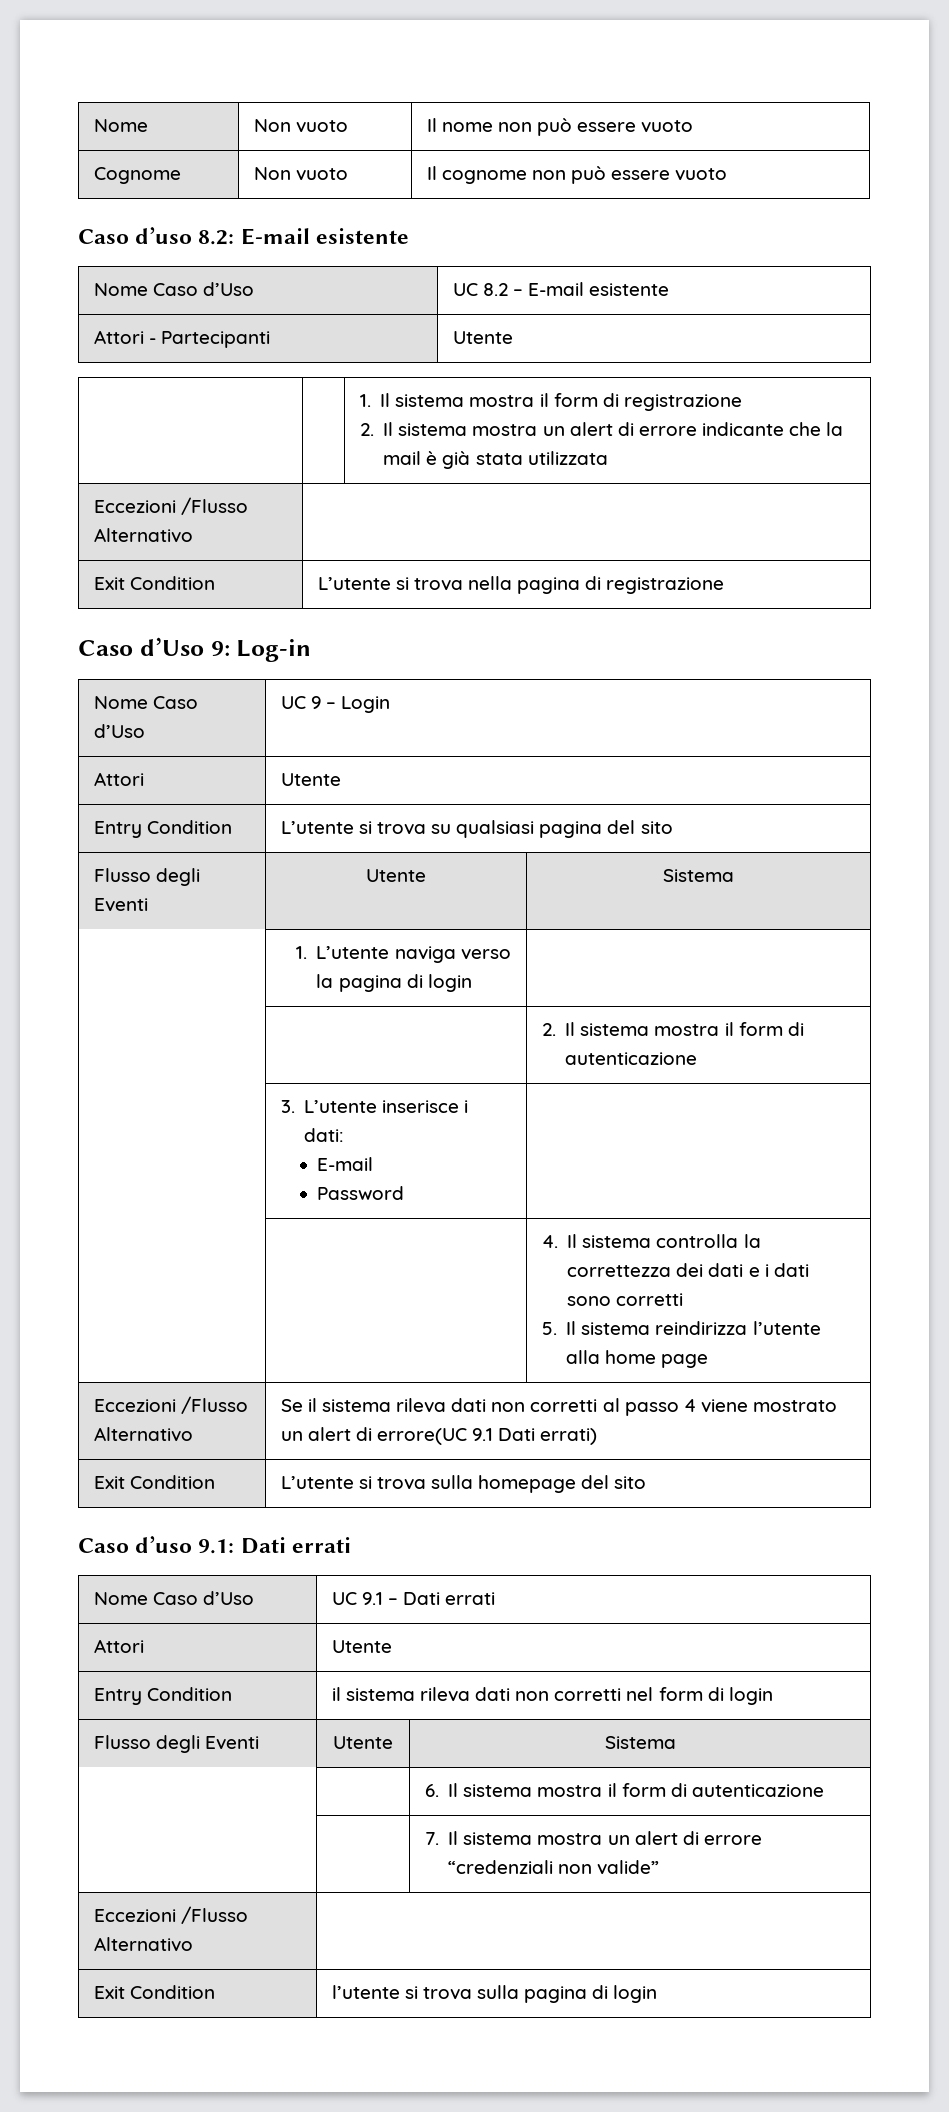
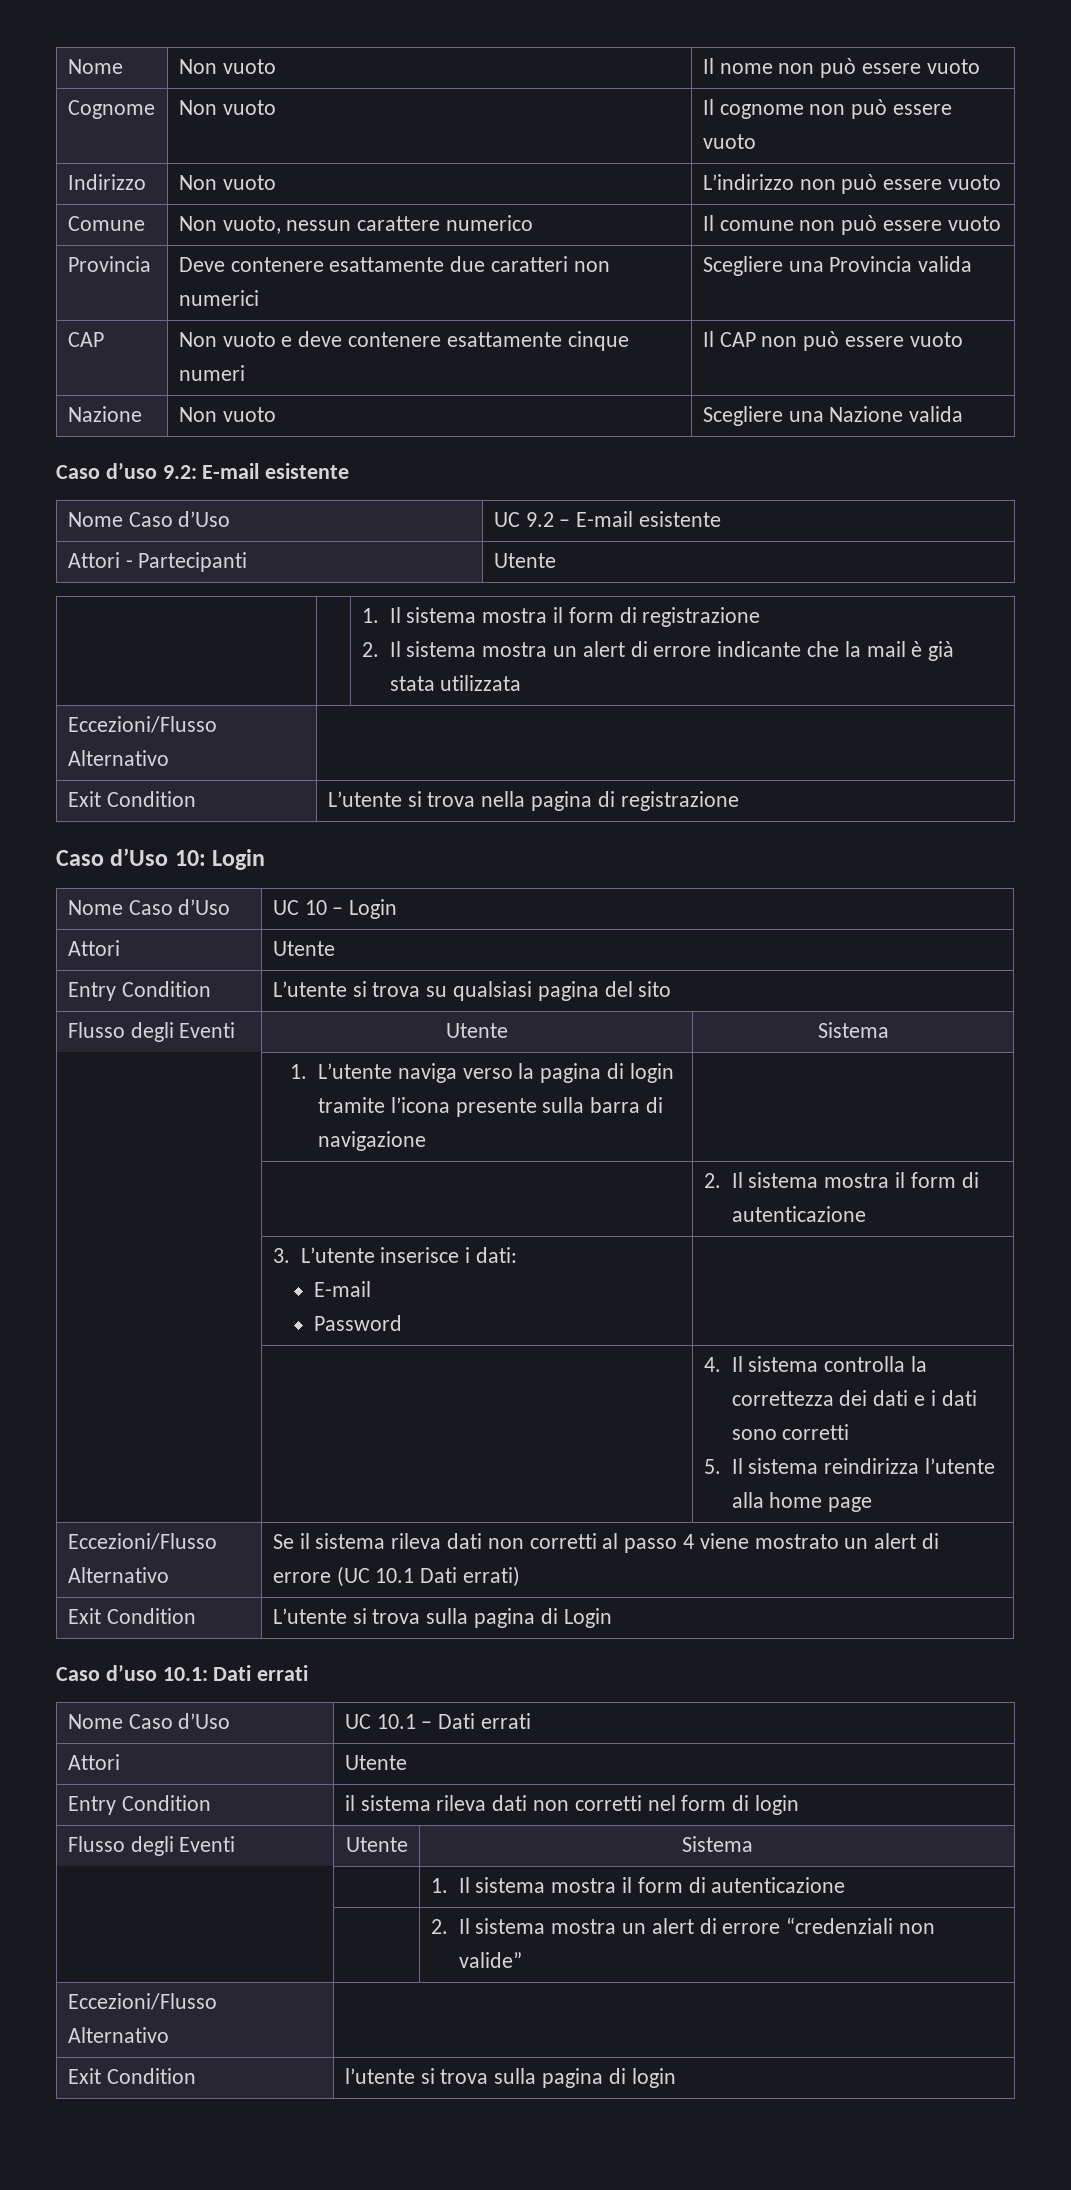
- Caso d’uso 8.2: E-mail esistente
+ Indirizzo | Non vuoto | L’indirizzo non può essere vuoto
+ Comune | Non vuoto, nessun carattere numerico | Il comune non può essere vuoto
+ Provincia | Deve contenere esattamente due caratteri non numerici | Scegliere una Provincia valida
+ CAP | Non vuoto e deve contenere esattamente cinque numeri | Il CAP non può essere vuoto
+ Nazione | Non vuoto | Scegliere una Nazione valida
+ Caso d’uso 9.2: E-mail esistente
- Nome Caso d’Uso | UC 8.2 – E-mail esistente
+ Nome Caso d’Uso | UC 9.2 – E-mail esistente
  | | 1. Il sistema mostra il form di registrazione
  2. Il sistema mostra un alert di errore indicante che la mail è già stata utilizzata
- Eccezioni /Flusso Alternativo |
+ Eccezioni/Flusso Alternativo |
- Caso d’Uso 9: Log-in
- Nome Caso d’Uso | UC 9 – Login
+ Caso d’Uso 10: Login
+ Nome Caso d’Uso | UC 10 – Login
- | 1. L’utente naviga verso la pagina di login |
+ | 1. L’utente naviga verso la pagina di login tramite l’icona presente sulla barra di navigazione |
- Eccezioni /Flusso Alternativo | Se il sistema rileva dati non corretti al passo 4 viene mostrato un alert di errore(UC 9.1 Dati errati)
+ Eccezioni/Flusso Alternativo | Se il sistema rileva dati non corretti al passo 4 viene mostrato un alert di errore (UC 10.1 Dati errati)
- Exit Condition | L’utente si trova sulla homepage del sito
- Caso d’uso 9.1: Dati errati
+ Exit Condition | L’utente si trova sulla pagina di Login
+ Caso d’uso 10.1: Dati errati
- Nome Caso d’Uso | UC 9.1 – Dati errati
+ Nome Caso d’Uso | UC 10.1 – Dati errati
- | | 6. Il sistema mostra il form di autenticazione
+ | | 1. Il sistema mostra il form di autenticazione
- | | 7. Il sistema mostra un alert di errore “credenziali non valide”
- Eccezioni /Flusso Alternativo |
+ | | 2. Il sistema mostra un alert di errore “credenziali non valide”
+ Eccezioni/Flusso Alternativo |

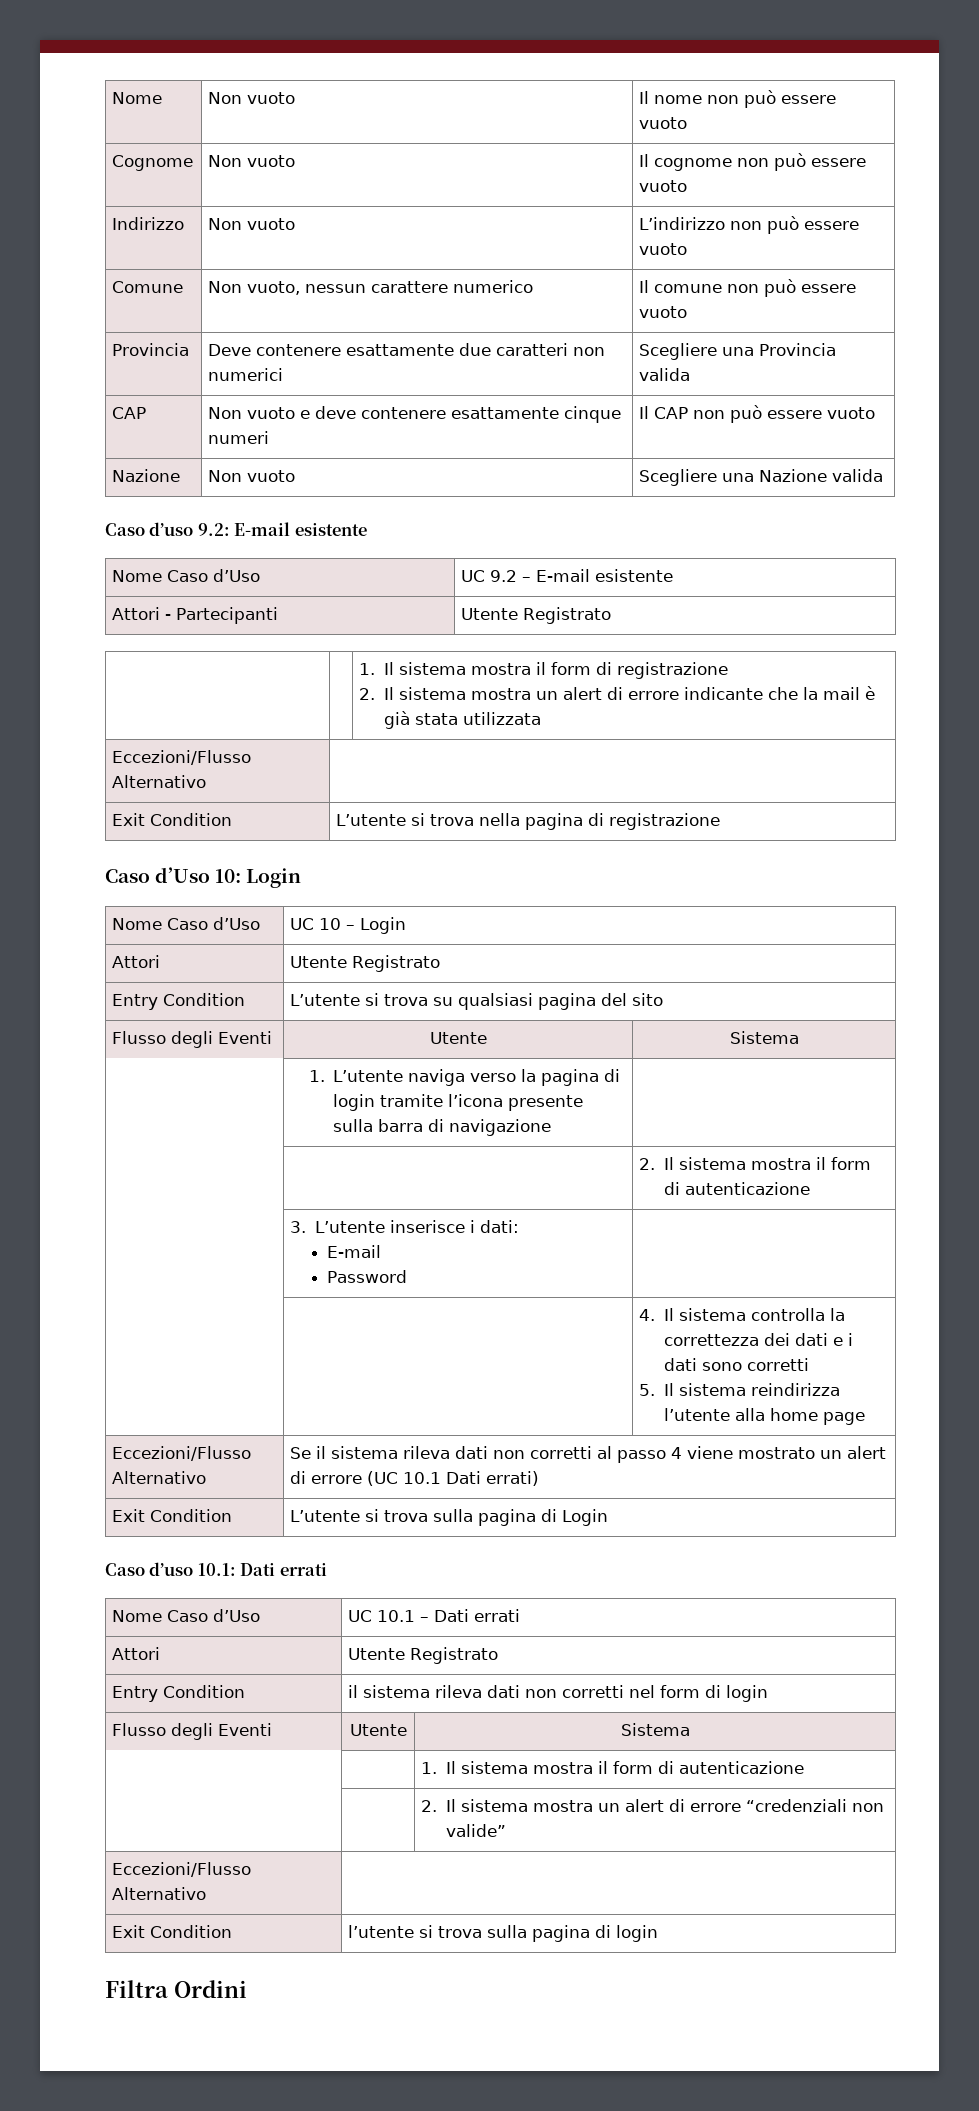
- Attori - Partecipanti | Utente
+ Attori - Partecipanti | Utente Registrato
  Nome Caso d’Uso | UC 10 – Login
- Attori | Utente
+ Attori | Utente Registrato
  Nome Caso d’Uso | UC 10.1 – Dati errati
- Attori | Utente
+ Attori | Utente Registrato
+ Filtra Ordini

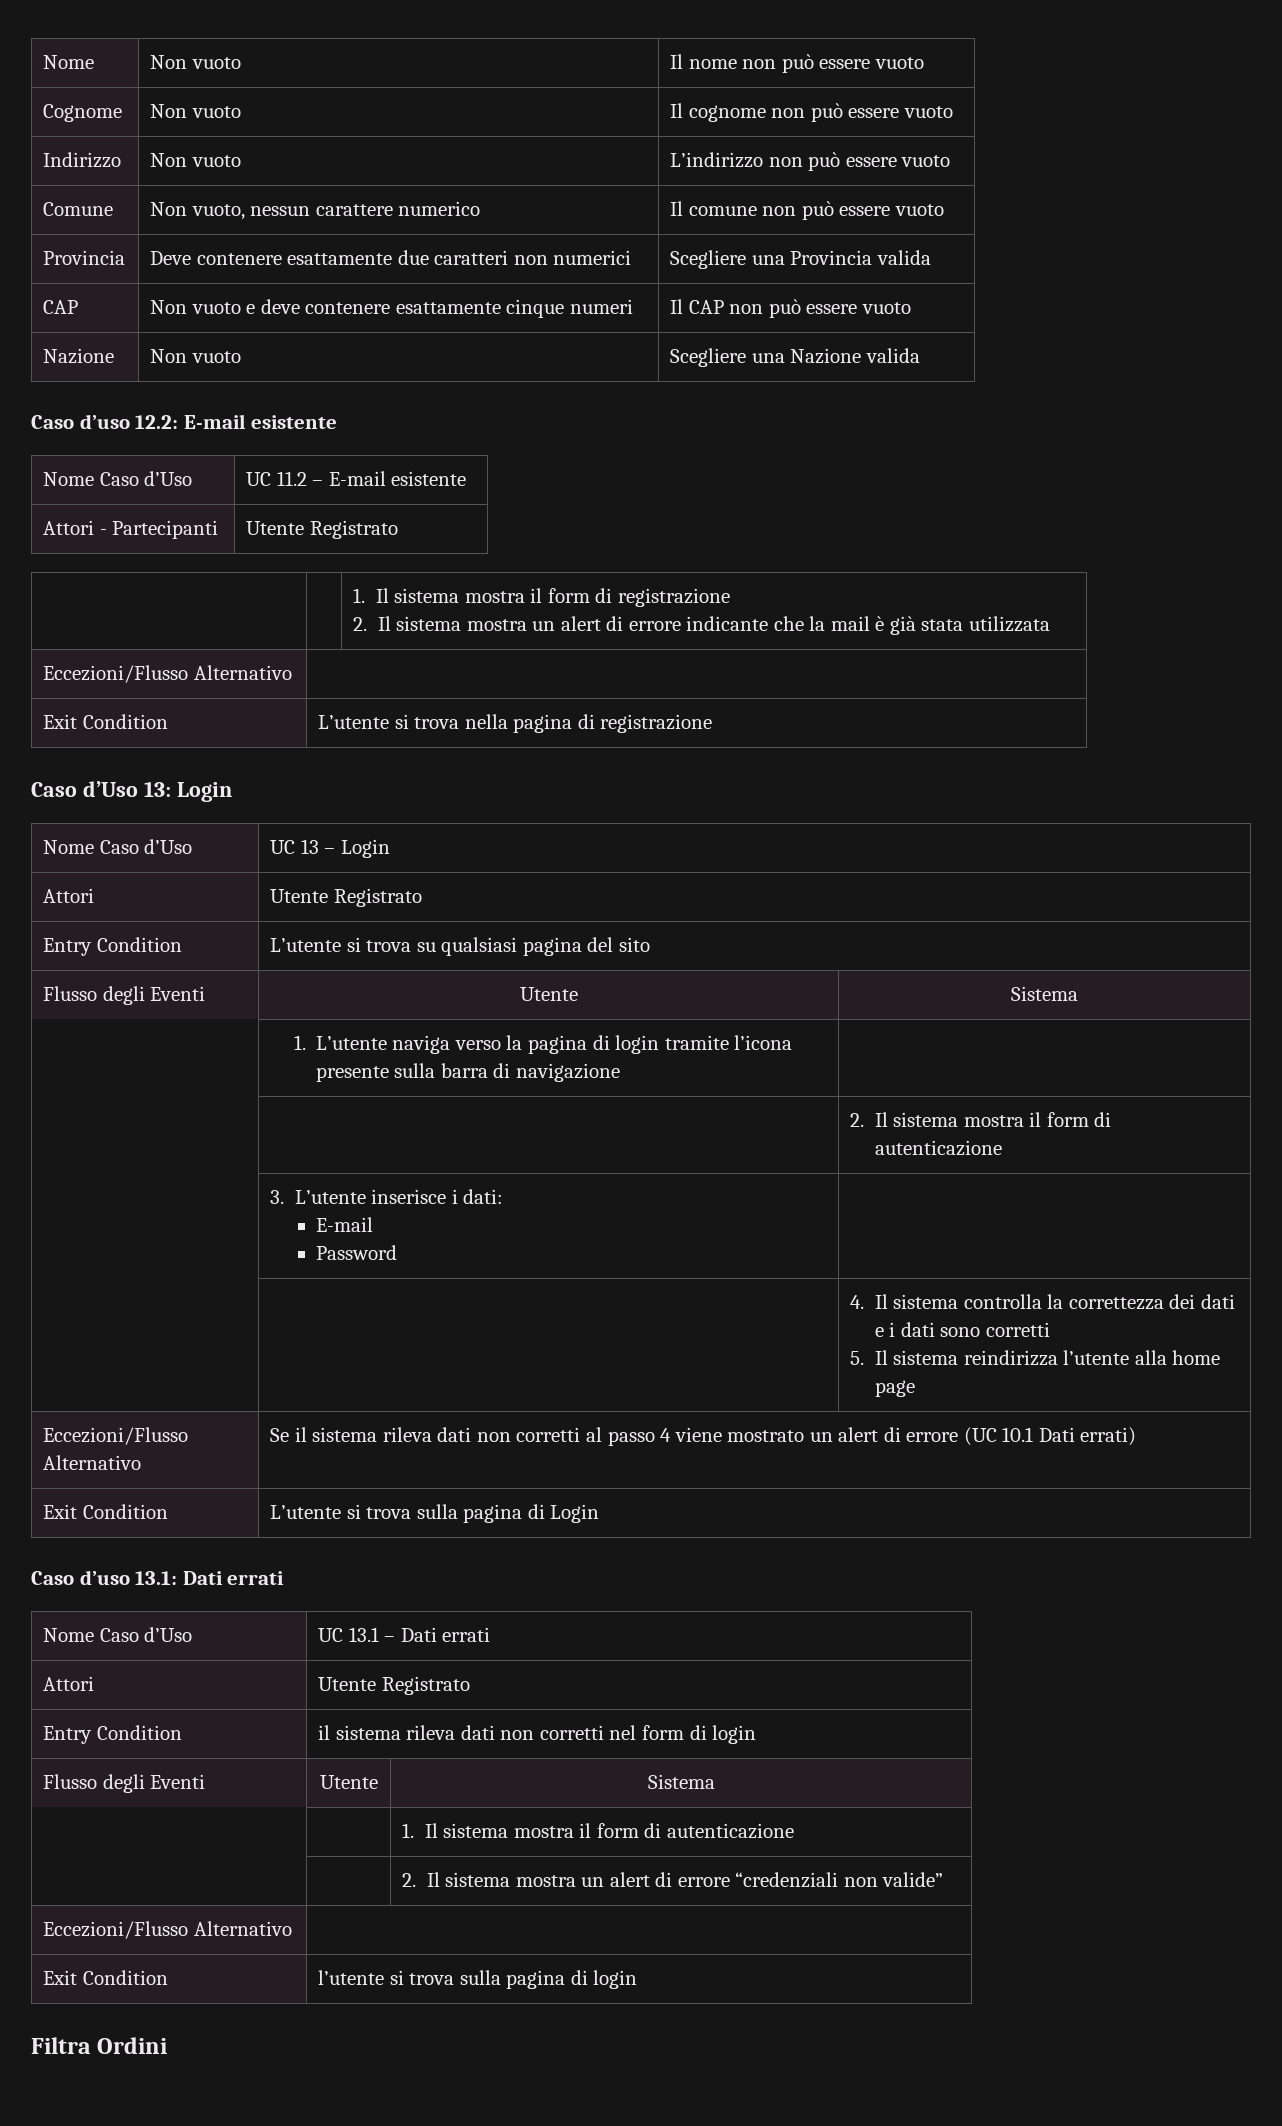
- Caso d’uso 9.2: E-mail esistente
+ Caso d’uso 12.2: E-mail esistente
- Nome Caso d’Uso | UC 9.2 – E-mail esistente
+ Nome Caso d’Uso | UC 11.2 – E-mail esistente
- Caso d’Uso 10: Login
+ Caso d’Uso 13: Login
- Nome Caso d’Uso | UC 10 – Login
+ Nome Caso d’Uso | UC 13 – Login
- Caso d’uso 10.1: Dati errati
+ Caso d’uso 13.1: Dati errati
- Nome Caso d’Uso | UC 10.1 – Dati errati
+ Nome Caso d’Uso | UC 13.1 – Dati errati

